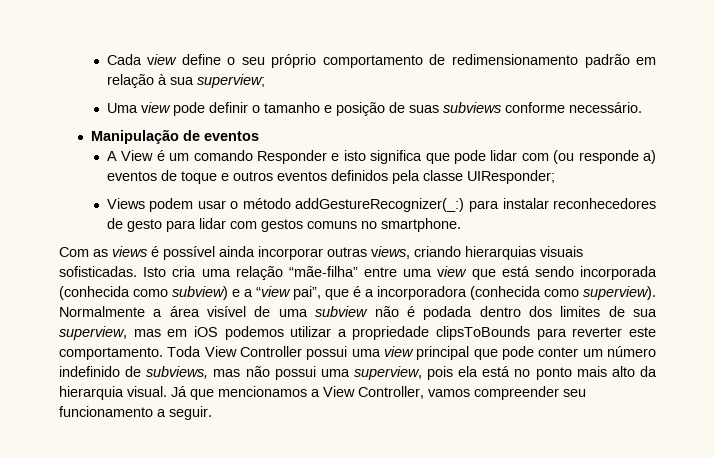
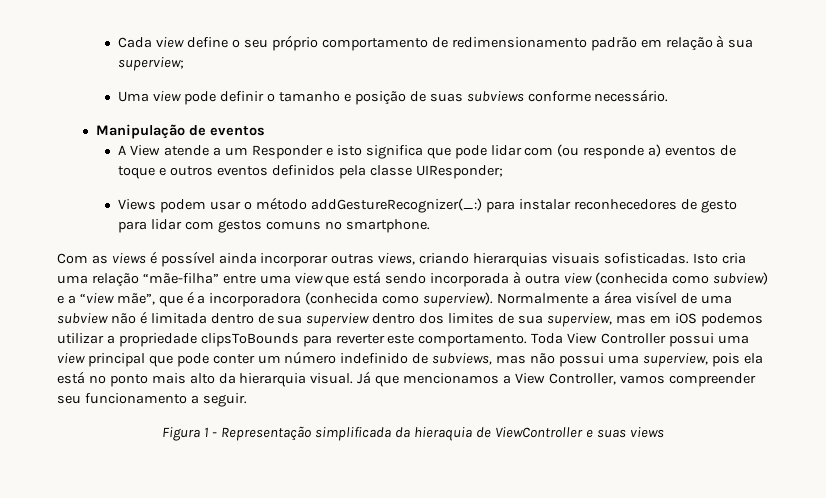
- A View é um comando Responder e isto significa que pode lidar com (ou responde a) eventos de toque e outros eventos definidos pela classe UIResponder;
+ A View atende a um Responder e isto significa que pode lidar com (ou responde a) eventos de toque e outros eventos definidos pela classe UIResponder;
- Isto cria uma relação “mãe-filha” entre uma view que está sendo incorporada (conhecida como subview) e a “view pai”, que é a incorporadora (conhecida como superview).
+ Isto cria uma relação “mãe-filha” entre uma view que está sendo incorporada à outra view (conhecida como subview) e a “view mãe”, que é a incorporadora (conhecida como superview).
- Normalmente a área visível de uma subview não é podada dentro dos limites de sua superview, mas em iOS podemos utilizar a propriedade clipsToBounds para reverter este comportamento.
+ Normalmente a área visível de uma subview não é limitada dentro de sua superview dentro dos limites de sua superview, mas em iOS podemos utilizar a propriedade clipsToBounds para reverter este comportamento.
+ Figura 1 - Representação simplificada da hieraquia de ViewController e suas views

